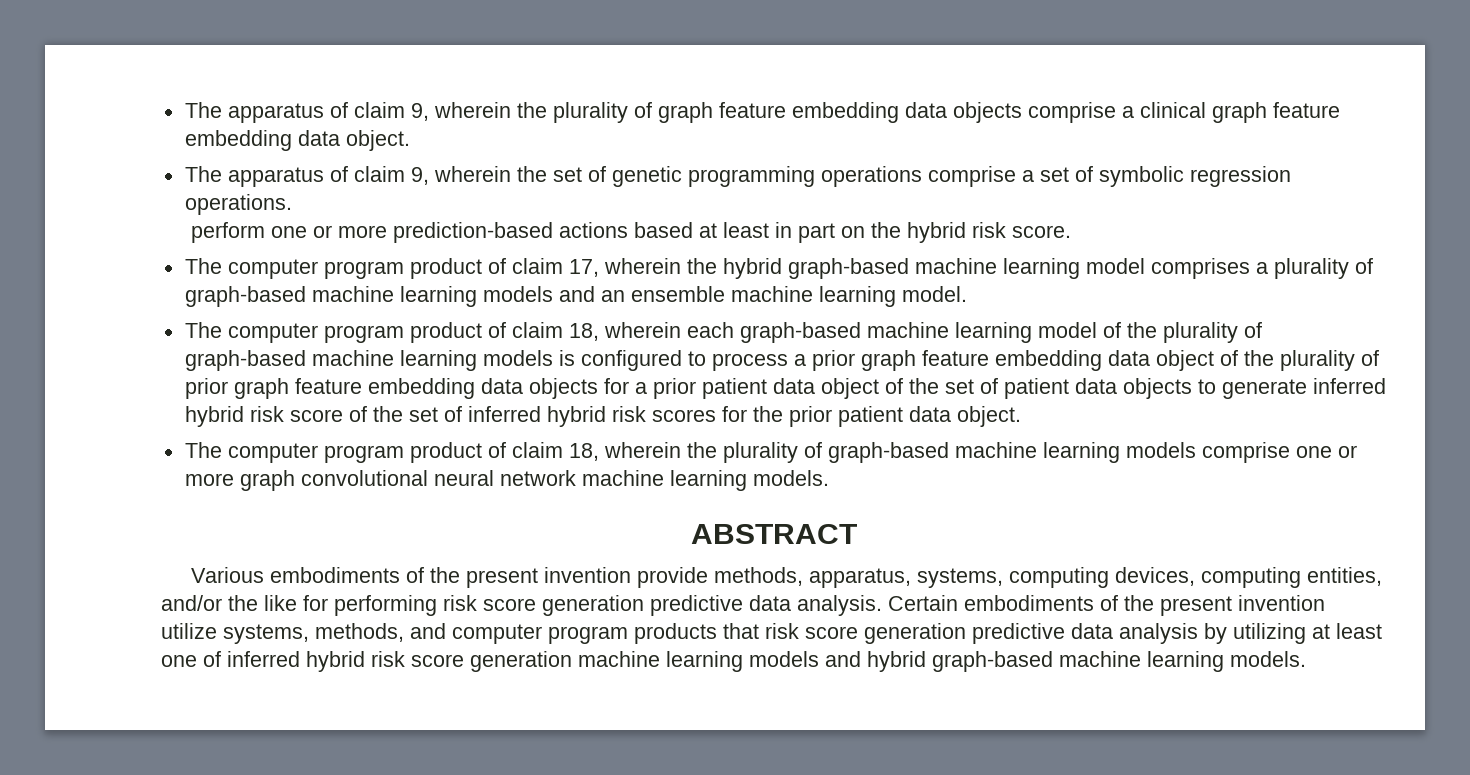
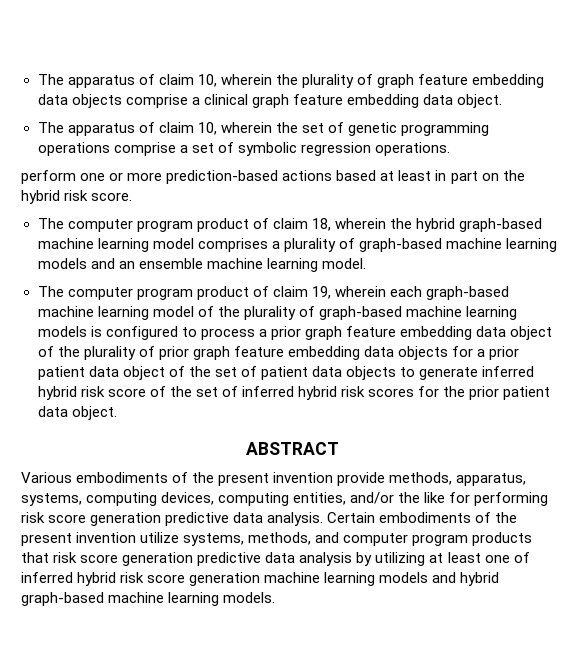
- The apparatus of claim 9, wherein the plurality of graph feature embedding data objects comprise a clinical graph feature embedding data object.
+ The apparatus of claim 10, wherein the plurality of graph feature embedding data objects comprise a clinical graph feature embedding data object.
- The apparatus of claim 9, wherein the set of genetic programming operations comprise a set of symbolic regression operations.
+ The apparatus of claim 10, wherein the set of genetic programming operations comprise a set of symbolic regression operations.
- The computer program product of claim 17, wherein the hybrid graph-based machine learning model comprises a plurality of graph-based machine learning models and an ensemble machine learning model.
+ The computer program product of claim 18, wherein the hybrid graph-based machine learning model comprises a plurality of graph-based machine learning models and an ensemble machine learning model.
- The computer program product of claim 18, wherein each graph-based machine learning model of the plurality of graph-based machine learning models is configured to process a prior graph feature embedding data object of the plurality of prior graph feature embedding data objects for a prior patient data object of the set of patient data objects to generate inferred hybrid risk score of the set of inferred hybrid risk scores for the prior patient data object.
+ The computer program product of claim 19, wherein each graph-based machine learning model of the plurality of graph-based machine learning models is configured to process a prior graph feature embedding data object of the plurality of prior graph feature embedding data objects for a prior patient data object of the set of patient data objects to generate inferred hybrid risk score of the set of inferred hybrid risk scores for the prior patient data object.
- The computer program product of claim 18, wherein the plurality of graph-based machine learning models comprise one or more graph convolutional neural network machine learning models.

